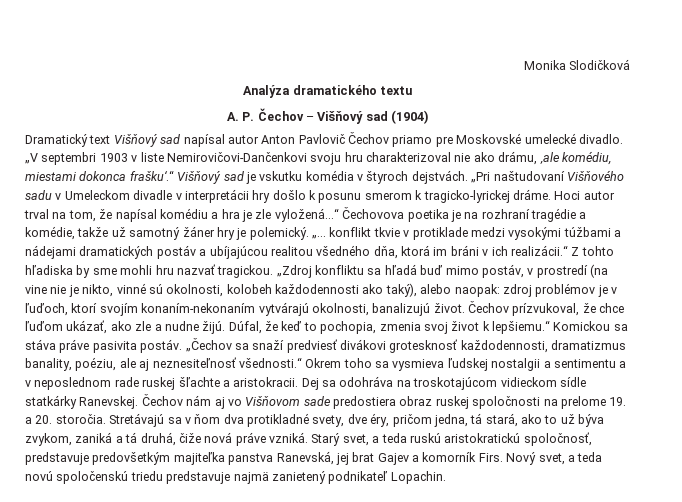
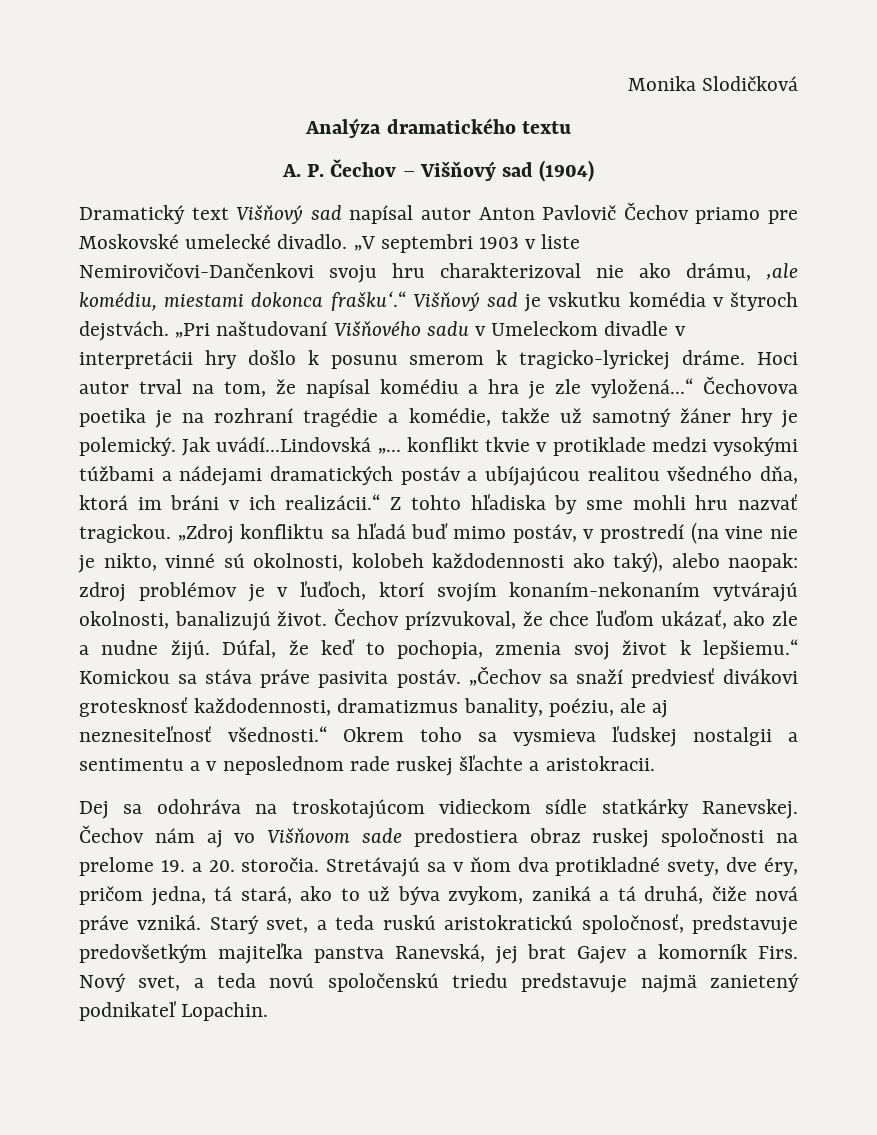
- „... konflikt tkvie v protiklade medzi vysokými túžbami a nádejami dramatických postáv a ubíjajúcou realitou všedného dňa, ktorá im bráni v ich realizácii.“ Z tohto hľadiska by sme mohli hru nazvať tragickou.
+ Jak uvádí...Lindovská „... konflikt tkvie v protiklade medzi vysokými túžbami a nádejami dramatických postáv a ubíjajúcou realitou všedného dňa, ktorá im bráni v ich realizácii.“ Z tohto hľadiska by sme mohli hru nazvať tragickou.
- „Čechov sa snaží predviesť divákovi grotesknosť každodennosti, dramatizmus banality, poéziu, ale aj neznesiteľnosť všednosti.“ Okrem toho sa vysmieva ľudskej nostalgii a sentimentu a v neposlednom rade ruskej šľachte a aristokracii. Dej sa odohráva na troskotajúcom vidieckom sídle statkárky Ranevskej.
+ „Čechov sa snaží predviesť divákovi grotesknosť každodennosti, dramatizmus banality, poéziu, ale aj neznesiteľnosť všednosti.“ Okrem toho sa vysmieva ľudskej nostalgii a sentimentu a v neposlednom rade ruskej šľachte a aristokracii.
+ Dej sa odohráva na troskotajúcom vidieckom sídle statkárky Ranevskej.

